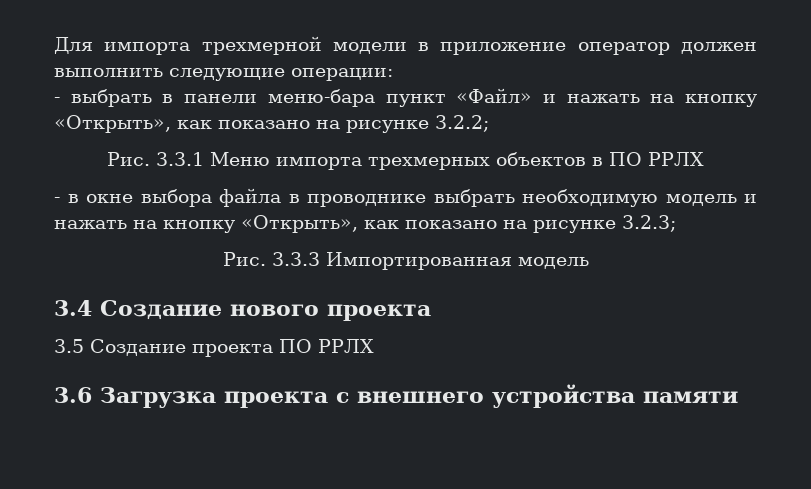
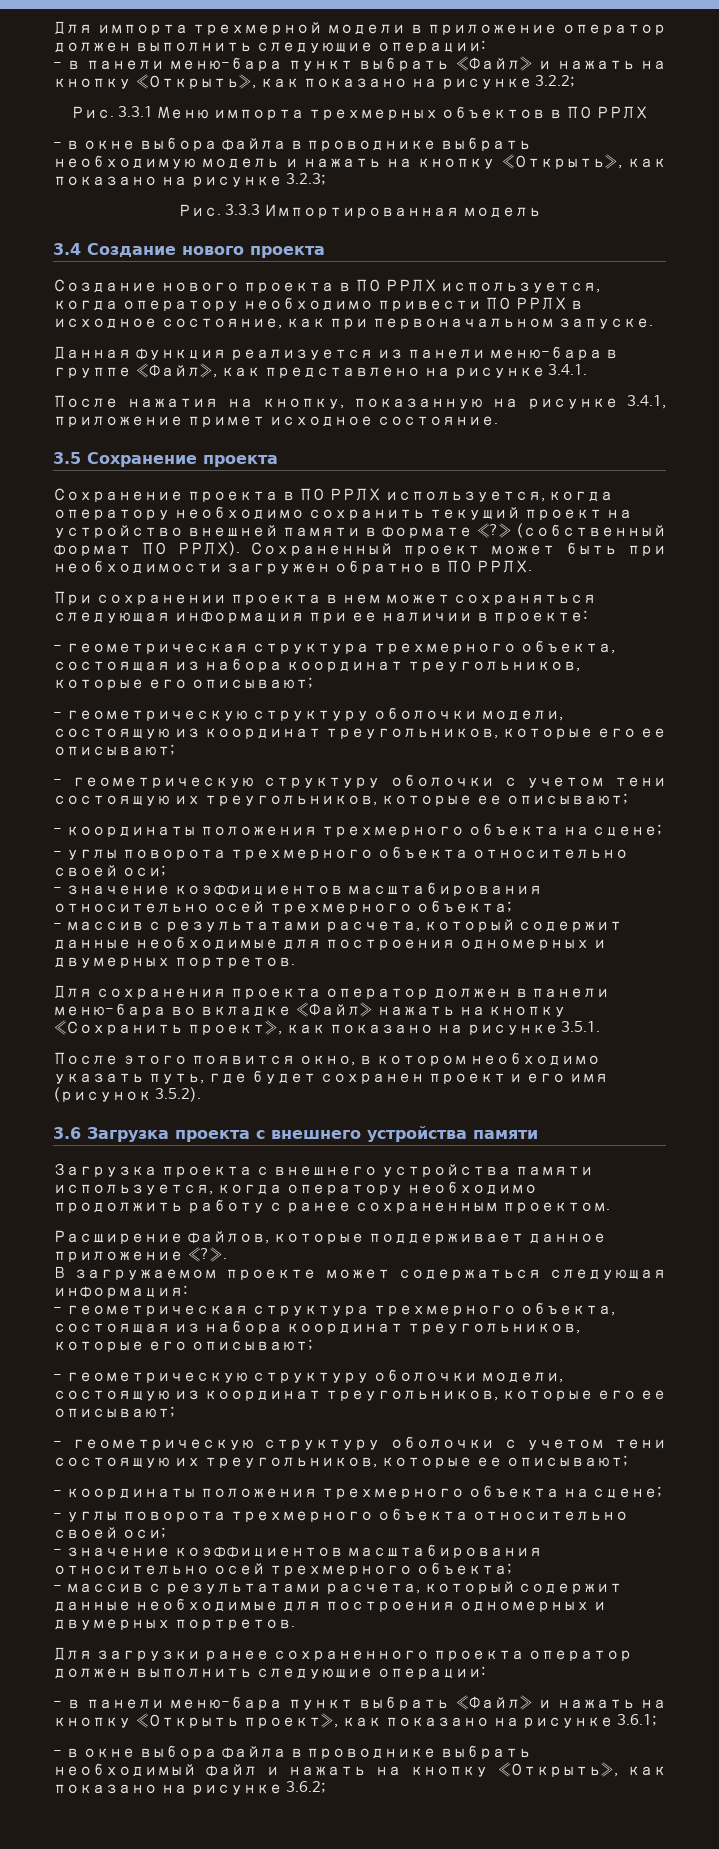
- - выбрать в панели меню-бара пункт «Файл» и нажать на кнопку «Открыть», как показано на рисунке 3.2.2;
+ - в панели меню-бара пункт выбрать «Файл» и нажать на кнопку «Открыть», как показано на рисунке 3.2.2;
- 3.5 Создание проекта ПО РРЛХ
+ Создание нового проекта в ПО РРЛХ используется, когда оператору необходимо привести ПО РРЛХ в исходное состояние, как при первоначальном запуске.
+ Данная функция реализуется из панели меню-бара в группе «Файл», как представлено на рисунке 3.4.1.
+ После нажатия на кнопку, показанную на рисунке 3.4.1, приложение примет исходное состояние.
+ 3.5 Сохранение проекта
+ Сохранение проекта в ПО РРЛХ используется, когда оператору необходимо сохранить текущий проект на устройство внешней памяти в формате «?» (собственный формат ПО РРЛХ). Сохраненный проект может быть при необходимости загружен обратно в ПО РРЛХ.
+ При сохранении проекта в нем может сохраняться следующая информация при ее наличии в проекте:
+ - геометрическая структура трехмерного объекта, состоящая из набора координат треугольников, которые его описывают;
+ - геометрическую структуру оболочки модели, состоящую из координат треугольников, которые его ее описывают;
+ - геометрическую структуру оболочки с учетом тени состоящую их треугольников, которые ее описывают;
+ - координаты положения трехмерного объекта на сцене;
+ - углы поворота трехмерного объекта относительно своей оси;
+ - значение коэффициентов масштабирования относительно осей трехмерного объекта;
+ - массив с результатами расчета, который содержит данные необходимые для построения одномерных и двумерных портретов.
+ Для сохранения проекта оператор должен в панели меню-бара во вкладке «Файл» нажать на кнопку «Сохранить проект», как показано на рисунке 3.5.1.
+ После этого появится окно, в котором необходимо указать путь, где будет сохранен проект и его имя (рисунок 3.5.2).
+ Загрузка проекта с внешнего устройства памяти используется, когда оператору необходимо продолжить работу с ранее сохраненным проектом.
+ Расширение файлов, которые поддерживает данное приложение «?».
+ В загружаемом проекте может содержаться следующая информация:
+ - геометрическая структура трехмерного объекта, состоящая из набора координат треугольников, которые его описывают;
+ - геометрическую структуру оболочки модели, состоящую из координат треугольников, которые его ее описывают;
+ - геометрическую структуру оболочки с учетом тени состоящую их треугольников, которые ее описывают;
+ - координаты положения трехмерного объекта на сцене;
+ - углы поворота трехмерного объекта относительно своей оси;
+ - значение коэффициентов масштабирования относительно осей трехмерного объекта;
+ - массив с результатами расчета, который содержит данные необходимые для построения одномерных и двумерных портретов.
+ Для загрузки ранее сохраненного проекта оператор должен выполнить следующие операции:
+ - в панели меню-бара пункт выбрать «Файл» и нажать на кнопку «Открыть проект», как показано на рисунке 3.6.1;
+ - в окне выбора файла в проводнике выбрать необходимый файл и нажать на кнопку «Открыть», как показано на рисунке 3.6.2;

